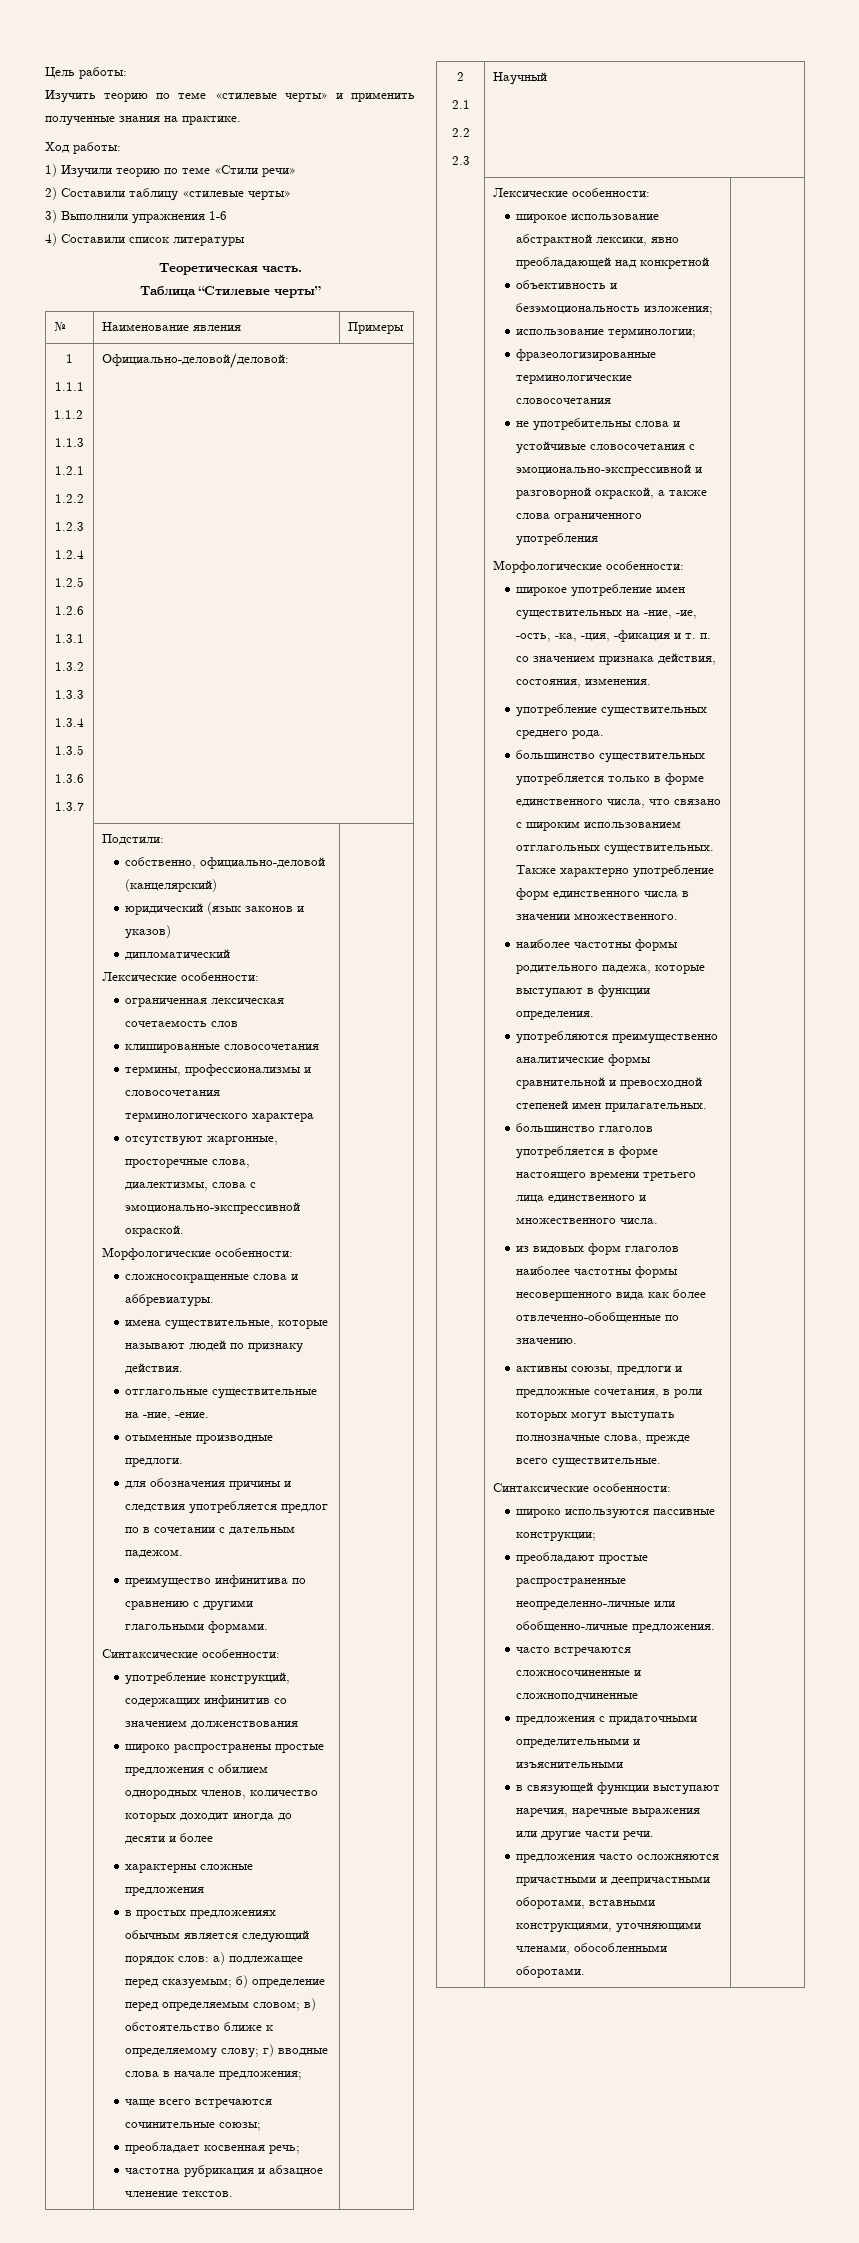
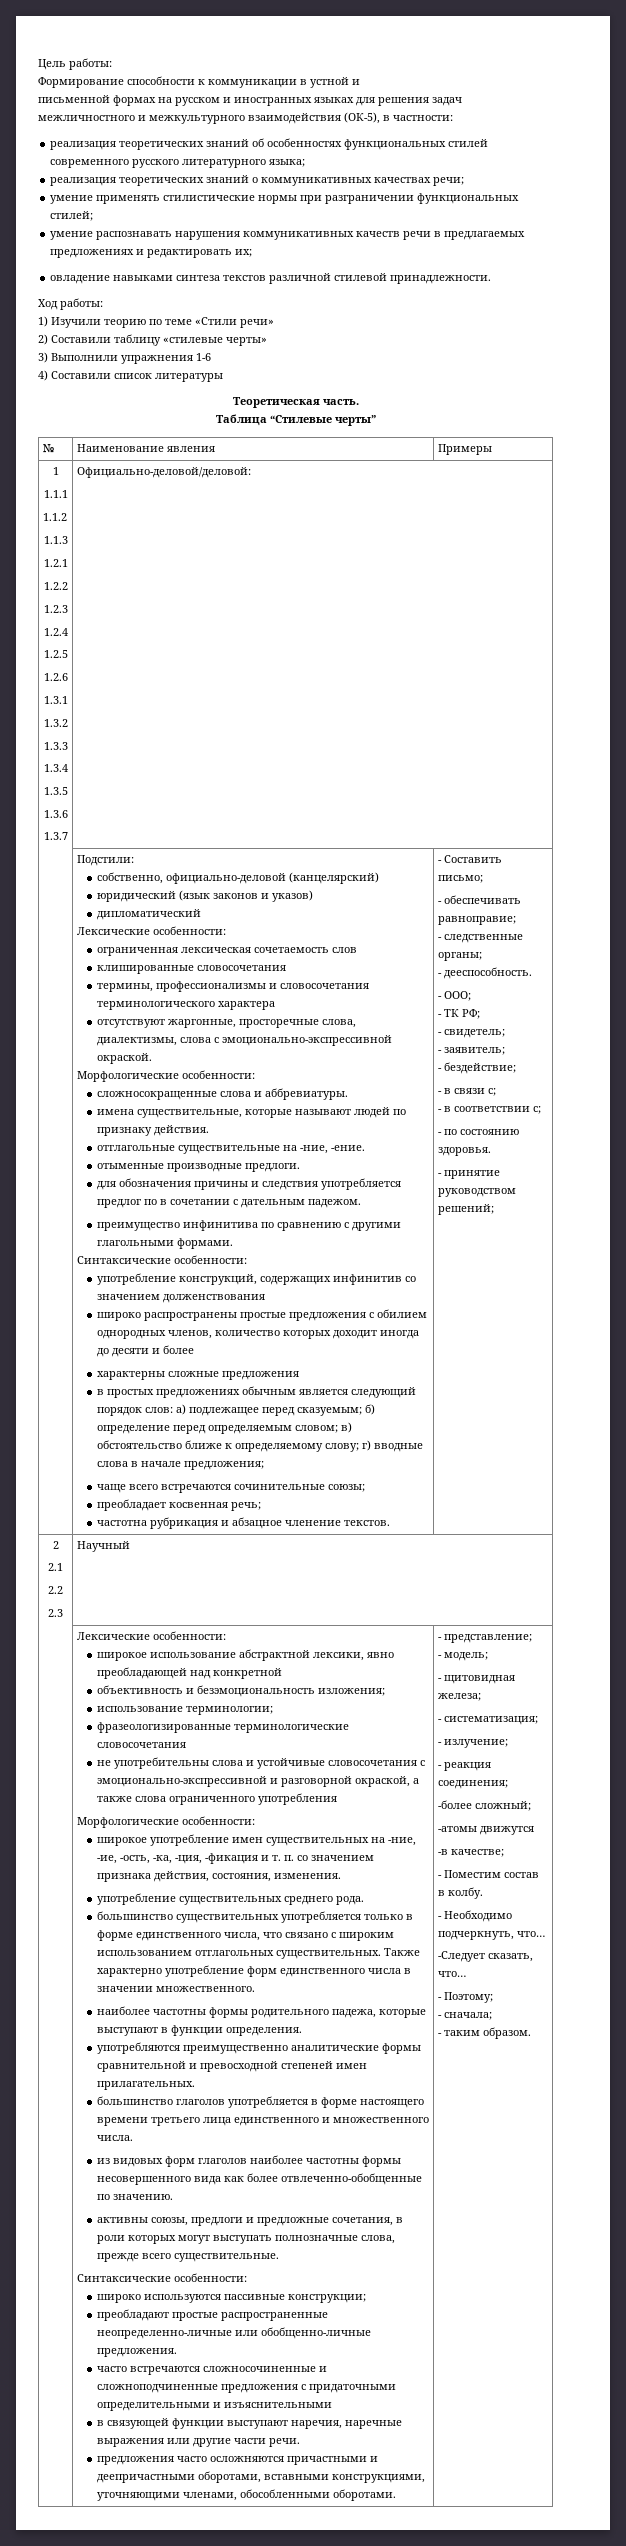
- Изучить теорию по теме «стилевые черты» и применить полученные знания на практике.
+ Формирование способности к коммуникации в устной и
+ письменной формах на русском и иностранных языках для решения задач межличностного и межкультурного взаимодействия (ОК-5), в частности:
+ реализация теоретических знаний об особенностях функциональных стилей современного русского литературного языка;
+ реализация теоретических знаний о коммуникативных качествах речи;
+ умение применять стилистические нормы при разграничении функциональных стилей;
+ умение распознавать нарушения коммуникативных качеств речи в предлагаемых предложениях и редактировать их;
+ овладение навыками синтеза текстов различной стилевой принадлежности.
+ - Cоставить письмо;
+ - обеспечивать равноправие;
+ - следственные органы;
+ - дееспособность.
+ - ООО;
+ - ТК РФ;
+ - свидетель;
+ - заявитель;
+ - бездействие;
+ - в связи с;
+ - в соответствии с;
+ - по состоянию здоровья.
+ - принятие руководством решений;
- часто встречаются сложносочиненные и сложноподчиненные
- предложения с придаточными определительными и изъяснительными
+ часто встречаются сложносочиненные и сложноподчиненные предложения с придаточными определительными и изъяснительными
+ - представление;
+ - модель;
+ - щитовидная железа;
+ - систематизация;
+ - излучение;
+ - реакция соединения;
+ -более сложный;
+ -атомы движутся
+ -в качестве;
+ - Поместим состав в колбу.
+ - Необходимо подчеркнуть, что…
+ -Следует сказать, что…
+ - Поэтому;
+ - сначала;
+ - таким образом.

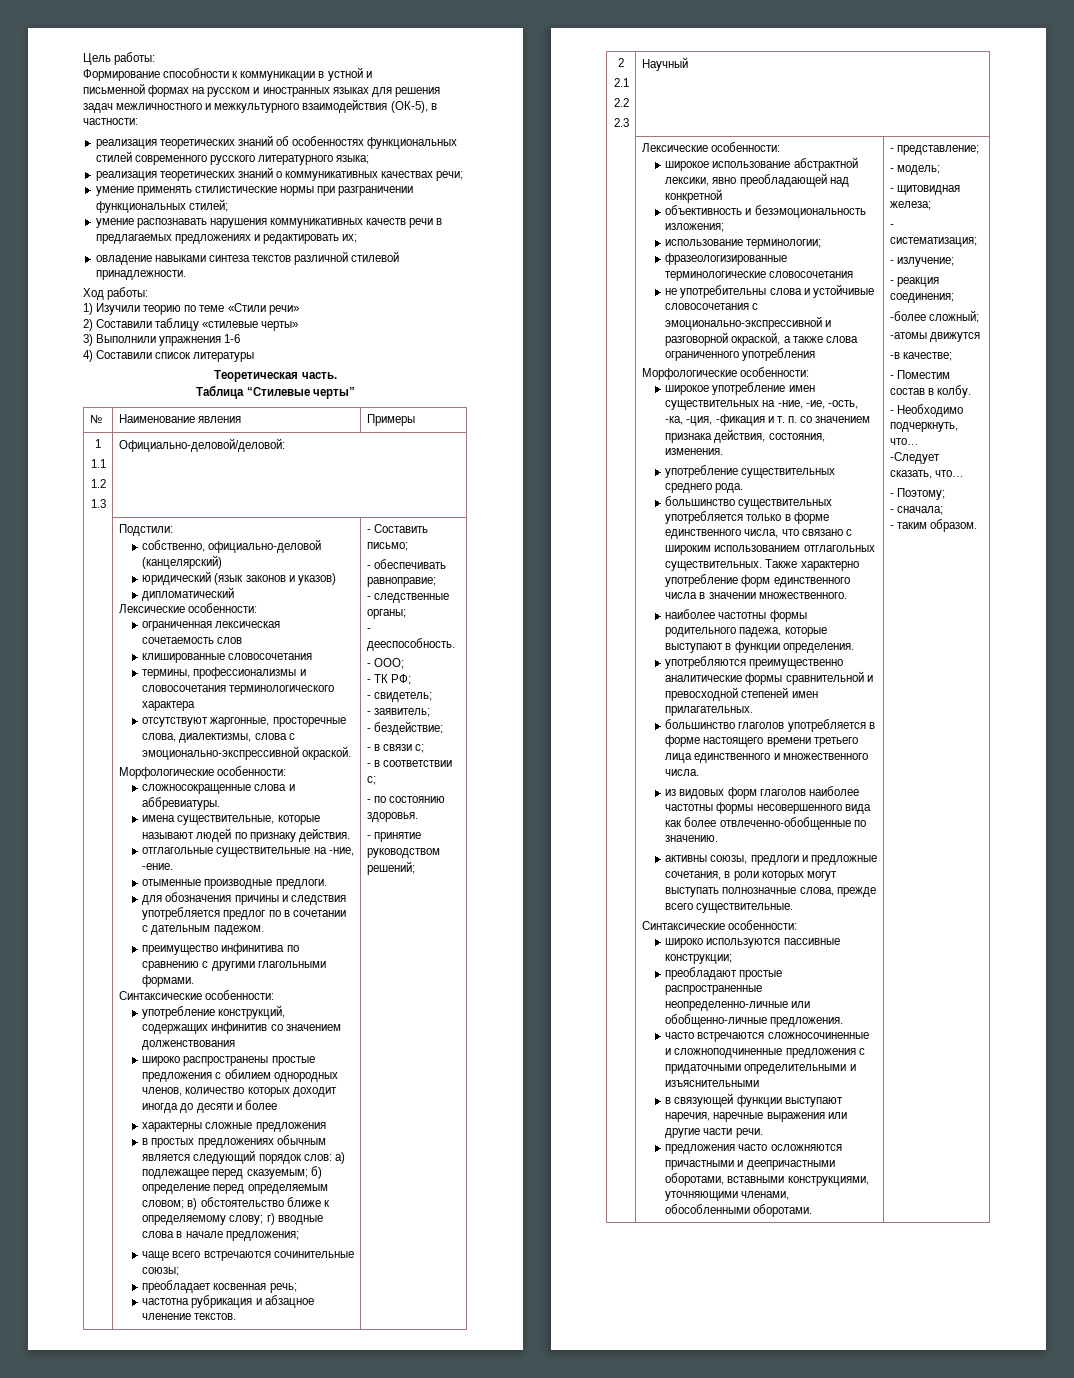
  № | Наименование явления | Примеры
  1
- 1.1.1
- 1.1.2
- 1.1.3
- 1.2.1
- 1.2.2
- 1.2.3
- 1.2.4
- 1.2.5
- 1.2.6
- 1.3.1
- 1.3.2
- 1.3.3
- 1.3.4
- 1.3.5
- 1.3.6
- 1.3.7 | Официально-деловой/деловой:
+ 1.1
+ 1.2
+ 1.3 | Официально-деловой/деловой:

